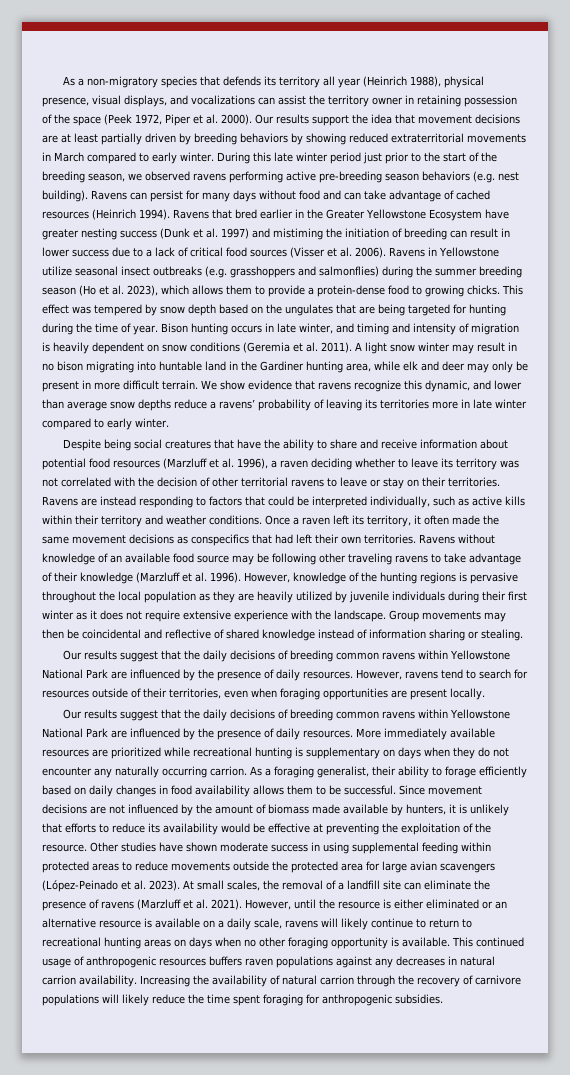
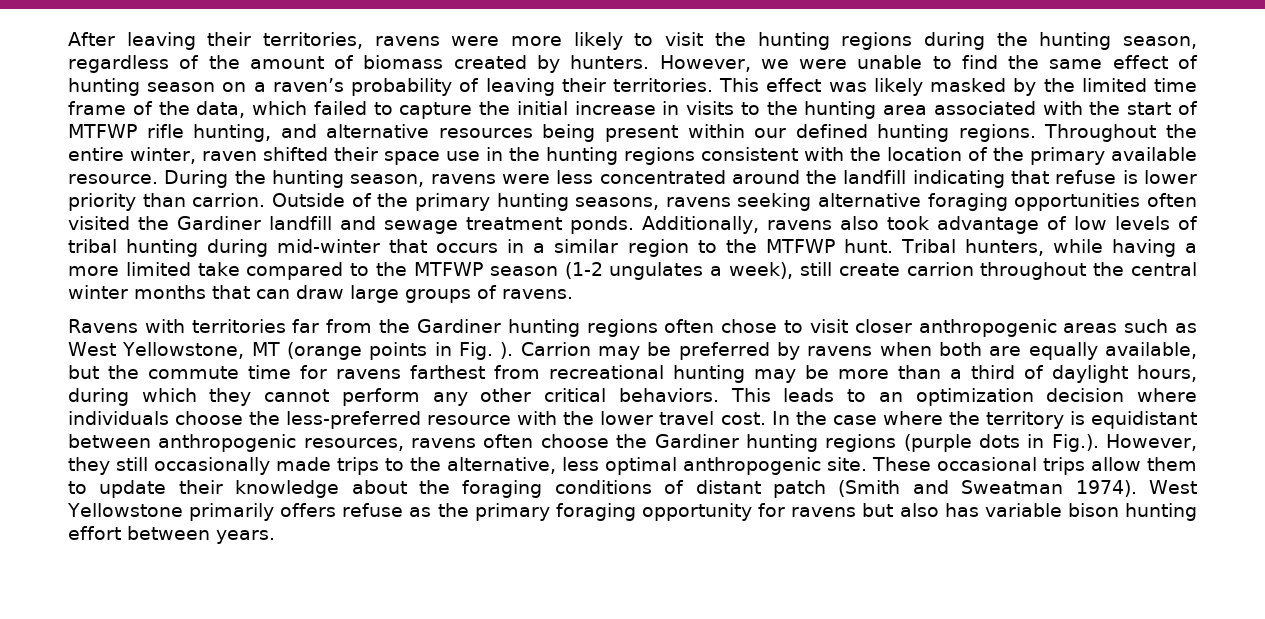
- As a non-migratory species that defends its territory all year (Heinrich 1988), physical presence, visual displays, and vocalizations can assist the territory owner in retaining possession of the space (Peek 1972, Piper et al. 2000). Our results support the idea that movement decisions are at least partially driven by breeding behaviors by showing reduced extraterritorial movements in March compared to early winter. During this late winter period just prior to the start of the breeding season, we observed ravens performing active pre-breeding season behaviors (e.g. nest building). Ravens can persist for many days without food and can take advantage of cached resources (Heinrich 1994). Ravens that bred earlier in the Greater Yellowstone Ecosystem have greater nesting success (Dunk et al. 1997) and mistiming the initiation of breeding can result in lower success due to a lack of critical food sources (Visser et al. 2006). Ravens in Yellowstone utilize seasonal insect outbreaks (e.g. grasshoppers and salmonflies) during the summer breeding season (Ho et al. 2023), which allows them to provide a protein-dense food to growing chicks. This effect was tempered by snow depth based on the ungulates that are being targeted for hunting during the time of year. Bison hunting occurs in late winter, and timing and intensity of migration is heavily dependent on snow conditions (Geremia et al. 2011). A light snow winter may result in no bison migrating into huntable land in the Gardiner hunting area, while elk and deer may only be present in more difficult terrain. We show evidence that ravens recognize this dynamic, and lower than average snow depths reduce a ravens’ probability of leaving its territories more in late winter compared to early winter.
- Despite being social creatures that have the ability to share and receive information about potential food resources (Marzluff et al. 1996), a raven deciding whether to leave its territory was not correlated with the decision of other territorial ravens to leave or stay on their territories. Ravens are instead responding to factors that could be interpreted individually, such as active kills within their territory and weather conditions. Once a raven left its territory, it often made the same movement decisions as conspecifics that had left their own territories. Ravens without knowledge of an available food source may be following other traveling ravens to take advantage of their knowledge (Marzluff et al. 1996). However, knowledge of the hunting regions is pervasive throughout the local population as they are heavily utilized by juvenile individuals during their first winter as it does not require extensive experience with the landscape. Group movements may then be coincidental and reflective of shared knowledge instead of information sharing or stealing.
- Our results suggest that the daily decisions of breeding common ravens within Yellowstone National Park are influenced by the presence of daily resources. However, ravens tend to search for resources outside of their territories, even when foraging opportunities are present locally.
- Our results suggest that the daily decisions of breeding common ravens within Yellowstone National Park are influenced by the presence of daily resources. More immediately available resources are prioritized while recreational hunting is supplementary on days when they do not encounter any naturally occurring carrion. As a foraging generalist, their ability to forage efficiently based on daily changes in food availability allows them to be successful. Since movement decisions are not influenced by the amount of biomass made available by hunters, it is unlikely that efforts to reduce its availability would be effective at preventing the exploitation of the resource. Other studies have shown moderate success in using supplemental feeding within protected areas to reduce movements outside the protected area for large avian scavengers (López-Peinado et al. 2023). At small scales, the removal of a landfill site can eliminate the presence of ravens (Marzluff et al. 2021). However, until the resource is either eliminated or an alternative resource is available on a daily scale, ravens will likely continue to return to recreational hunting areas on days when no other foraging opportunity is available. This continued usage of anthropogenic resources buffers raven populations against any decreases in natural carrion availability. Increasing the availability of natural carrion through the recovery of carnivore populations will likely reduce the time spent foraging for anthropogenic subsidies.
+ After leaving their territories, ravens were more likely to visit the hunting regions during the hunting season, regardless of the amount of biomass created by hunters. However, we were unable to find the same effect of hunting season on a raven’s probability of leaving their territories. This effect was likely masked by the limited time frame of the data, which failed to capture the initial increase in visits to the hunting area associated with the start of MTFWP rifle hunting, and alternative resources being present within our defined hunting regions. Throughout the entire winter, raven shifted their space use in the hunting regions consistent with the location of the primary available resource. During the hunting season, ravens were less concentrated around the landfill indicating that refuse is lower priority than carrion. Outside of the primary hunting seasons, ravens seeking alternative foraging opportunities often visited the Gardiner landfill and sewage treatment ponds. Additionally, ravens also took advantage of low levels of tribal hunting during mid-winter that occurs in a similar region to the MTFWP hunt. Tribal hunters, while having a more limited take compared to the MTFWP season (1-2 ungulates a week), still create carrion throughout the central winter months that can draw large groups of ravens.
+ Ravens with territories far from the Gardiner hunting regions often chose to visit closer anthropogenic areas such as West Yellowstone, MT (orange points in Fig. ). Carrion may be preferred by ravens when both are equally available, but the commute time for ravens farthest from recreational hunting may be more than a third of daylight hours, during which they cannot perform any other critical behaviors. This leads to an optimization decision where individuals choose the less-preferred resource with the lower travel cost. In the case where the territory is equidistant between anthropogenic resources, ravens often choose the Gardiner hunting regions (purple dots in Fig.). However, they still occasionally made trips to the alternative, less optimal anthropogenic site. These occasional trips allow them to update their knowledge about the foraging conditions of distant patch (Smith and Sweatman 1974). West Yellowstone primarily offers refuse as the primary foraging opportunity for ravens but also has variable bison hunting effort between years.

